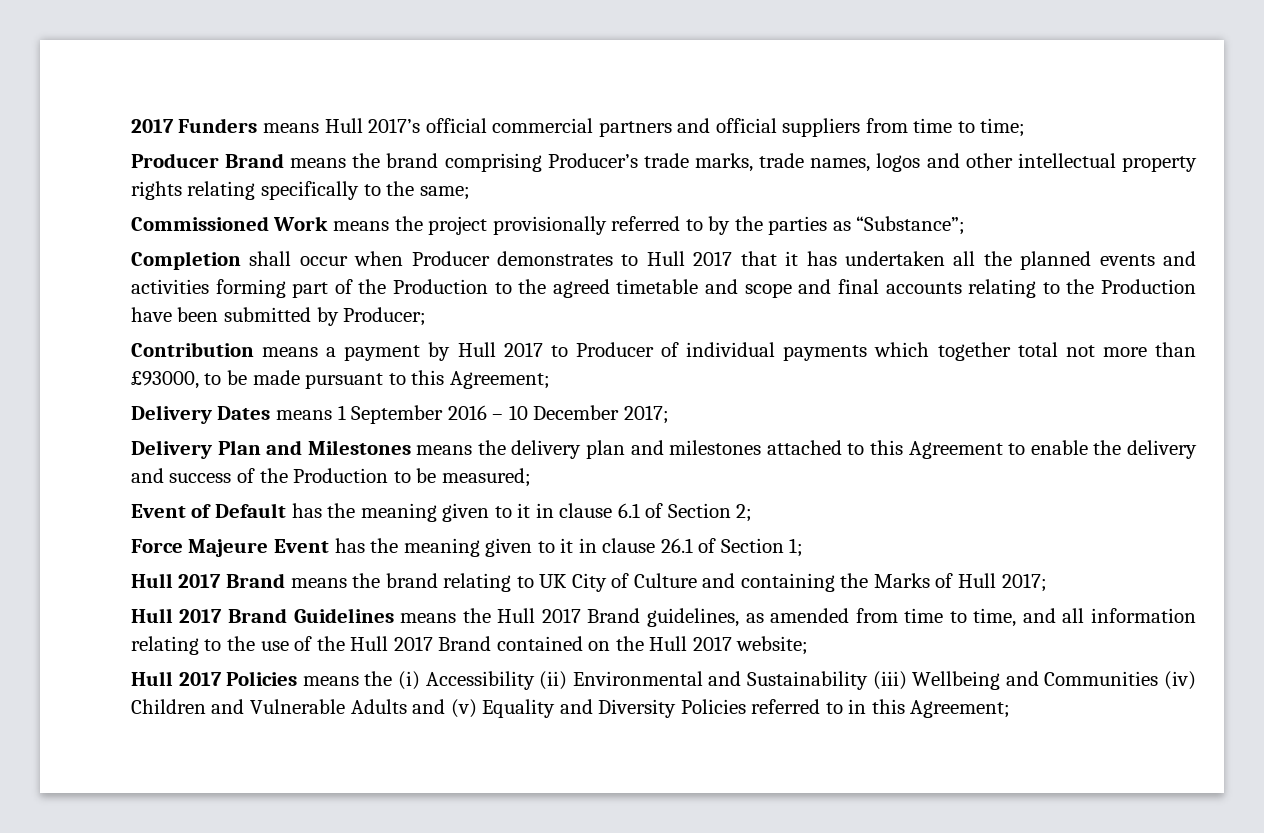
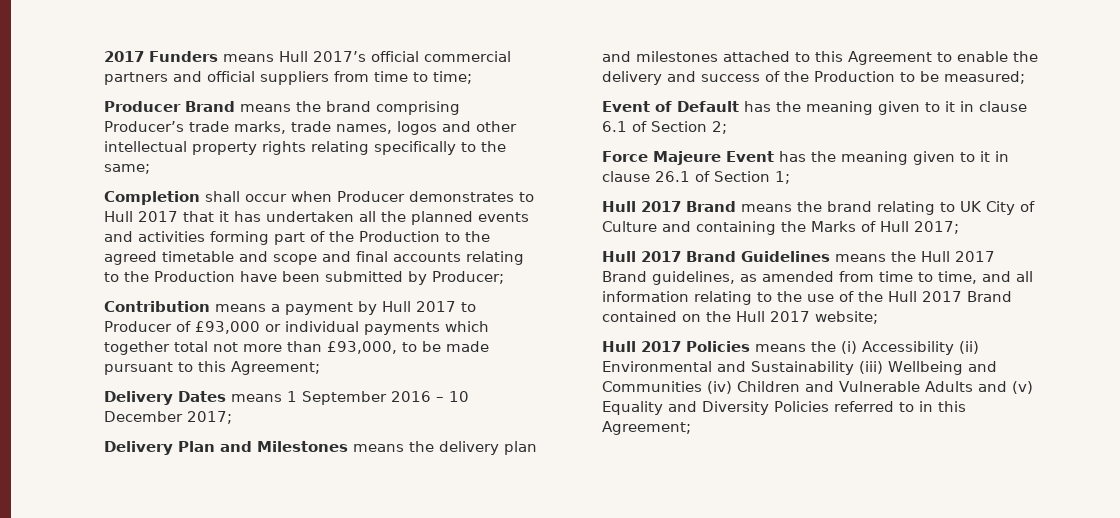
- Commissioned Work means the project provisionally referred to by the parties as “Substance”;
- Contribution means a payment by Hull 2017 to Producer of individual payments which together total not more than £93000, to be made pursuant to this Agreement;
+ Contribution means a payment by Hull 2017 to Producer of £93,000 or individual payments which together total not more than £93,000, to be made pursuant to this Agreement;

